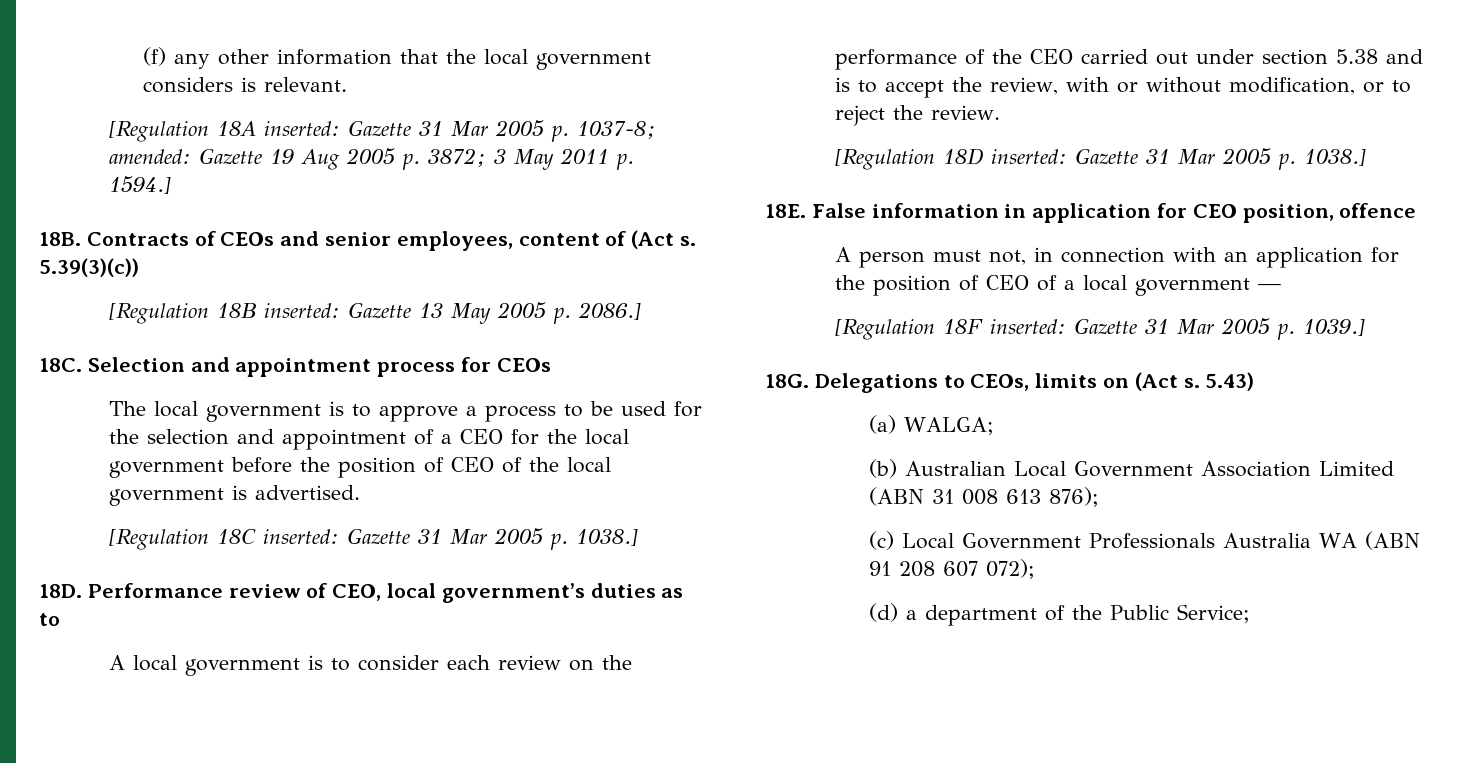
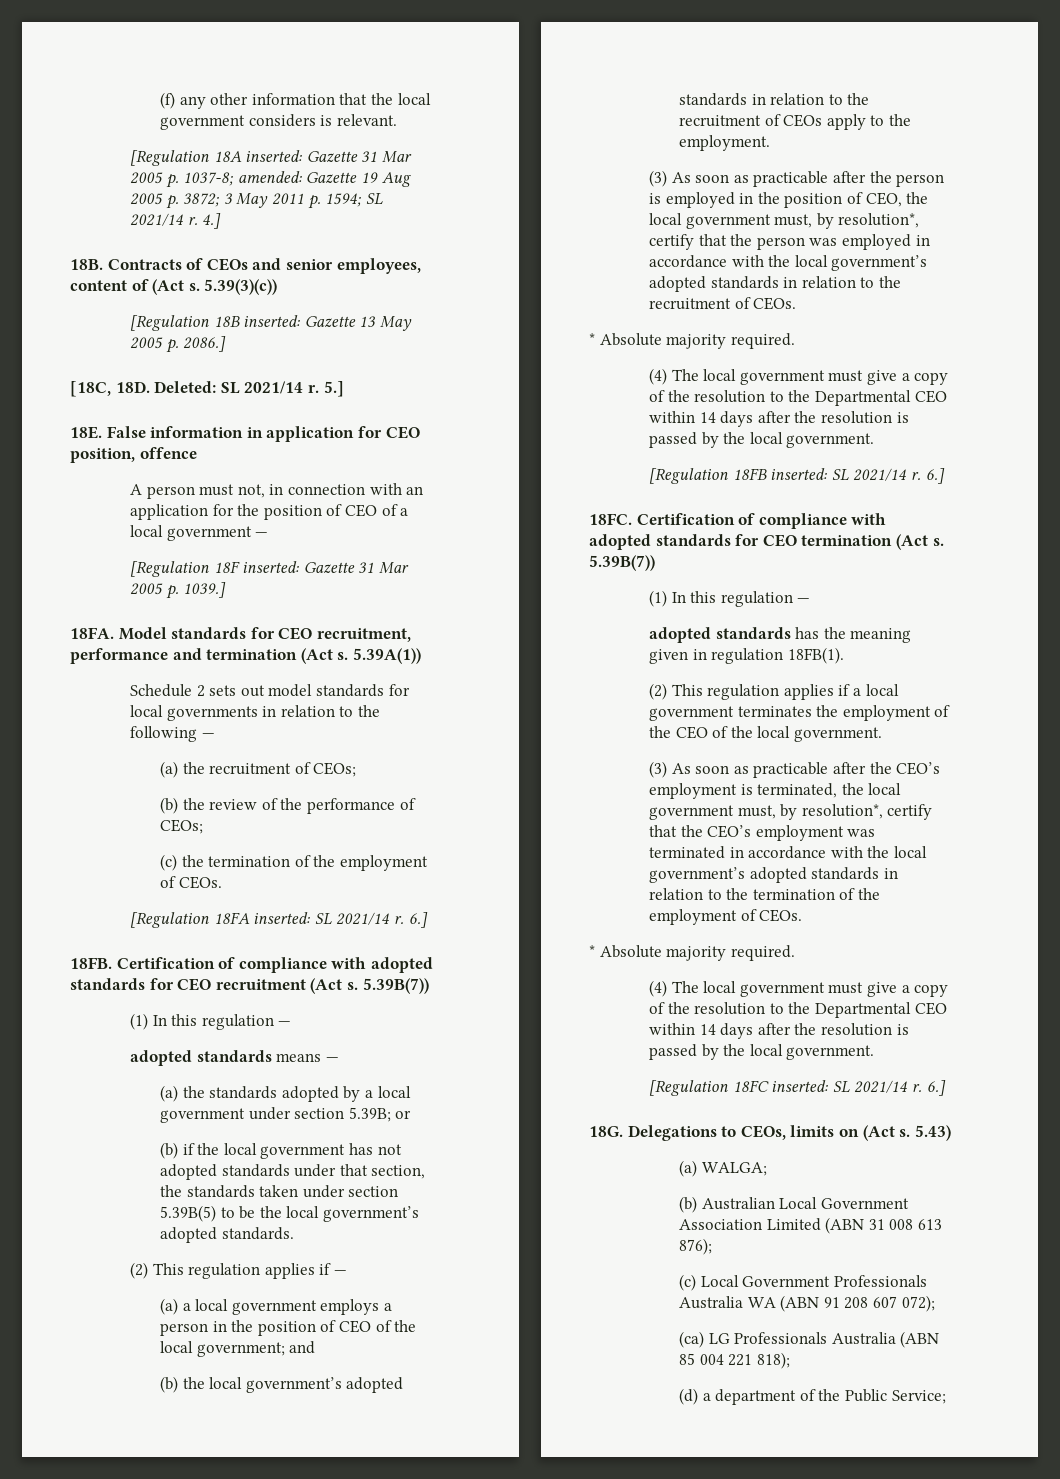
- [Regulation 18A inserted: Gazette 31 Mar 2005 p. 1037-8; amended: Gazette 19 Aug 2005 p. 3872; 3 May 2011 p. 1594.]
+ [Regulation 18A inserted: Gazette 31 Mar 2005 p. 1037-8; amended: Gazette 19 Aug 2005 p. 3872; 3 May 2011 p. 1594; SL 2021/14 r. 4.]
- 18C. Selection and appointment process for CEOs
- The local government is to approve a process to be used for the selection and appointment of a CEO for the local government before the position of CEO of the local government is advertised.
- [Regulation 18C inserted: Gazette 31 Mar 2005 p. 1038.]
- 18D. Performance review of CEO, local government’s duties as to
- A local government is to consider each review on the performance of the CEO carried out under section 5.38 and is to accept the review, with or without modification, or to reject the review.
- [Regulation 18D inserted: Gazette 31 Mar 2005 p. 1038.]
+ [18C, 18D. Deleted: SL 2021/14 r. 5.]
+ 18FA. Model standards for CEO recruitment, performance and termination (Act s. 5.39A(1))
+ Schedule 2 sets out model standards for local governments in relation to the following —
+ (a) the recruitment of CEOs;
+ (b) the review of the performance of CEOs;
+ (c) the termination of the employment of CEOs.
+ [Regulation 18FA inserted: SL 2021/14 r. 6.]
+ 18FB. Certification of compliance with adopted standards for CEO recruitment (Act s. 5.39B(7))
+ (1) In this regulation —
+ adopted standards means —
+ (a) the standards adopted by a local government under section 5.39B; or
+ (b) if the local government has not adopted standards under that section, the standards taken under section 5.39B(5) to be the local government’s adopted standards.
+ (2) This regulation applies if —
+ (a) a local government employs a person in the position of CEO of the local government; and
+ (b) the local government’s adopted standards in relation to the recruitment of CEOs apply to the employment.
+ (3) As soon as practicable after the person is employed in the position of CEO, the local government must, by resolution*, certify that the person was employed in accordance with the local government’s adopted standards in relation to the recruitment of CEOs.
+ * Absolute majority required.
+ (4) The local government must give a copy of the resolution to the Departmental CEO within 14 days after the resolution is passed by the local government.
+ [Regulation 18FB inserted: SL 2021/14 r. 6.]
+ 18FC. Certification of compliance with adopted standards for CEO termination (Act s. 5.39B(7))
+ (1) In this regulation —
+ adopted standards has the meaning given in regulation 18FB(1).
+ (2) This regulation applies if a local government terminates the employment of the CEO of the local government.
+ (3) As soon as practicable after the CEO’s employment is terminated, the local government must, by resolution*, certify that the CEO’s employment was terminated in accordance with the local government’s adopted standards in relation to the termination of the employment of CEOs.
+ * Absolute majority required.
+ (4) The local government must give a copy of the resolution to the Departmental CEO within 14 days after the resolution is passed by the local government.
+ [Regulation 18FC inserted: SL 2021/14 r. 6.]
+ (ca) LG Professionals Australia (ABN 85 004 221 818);

